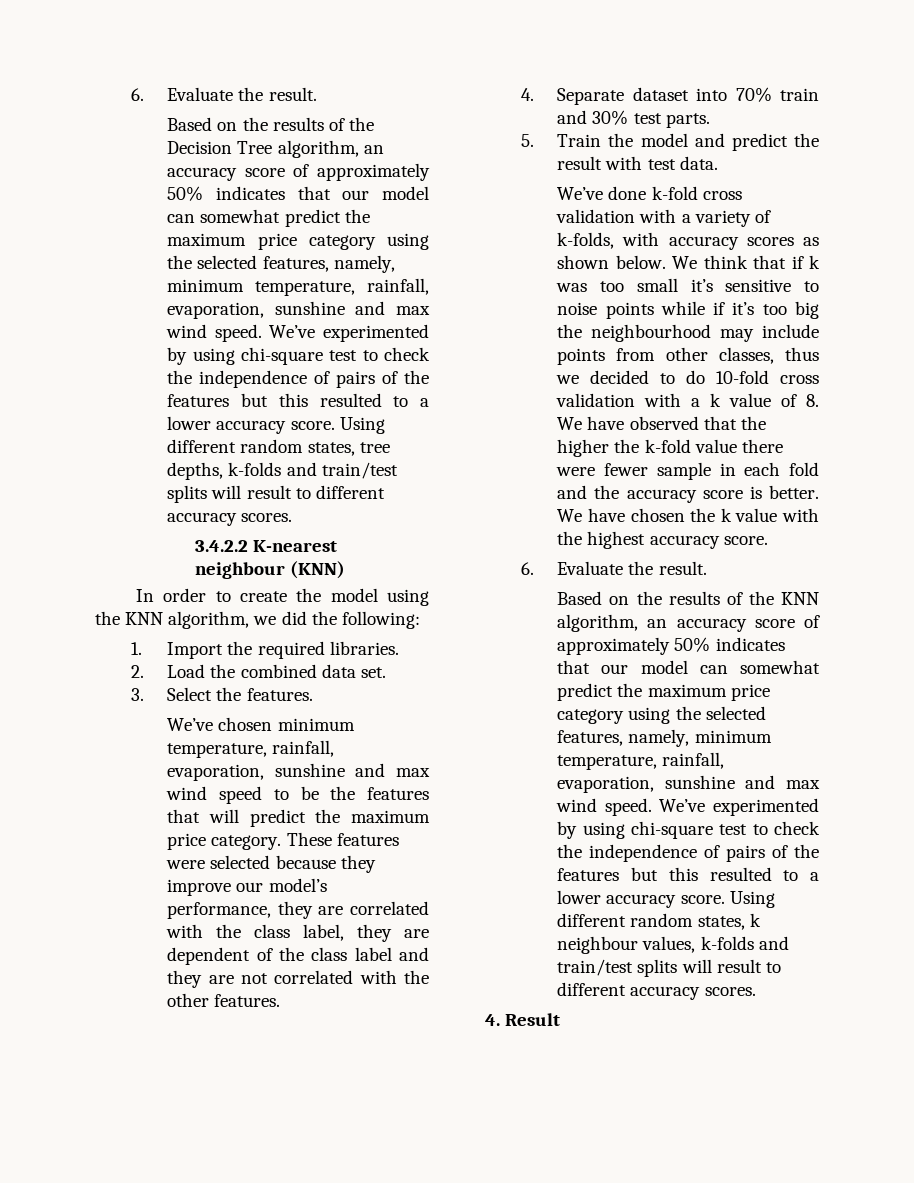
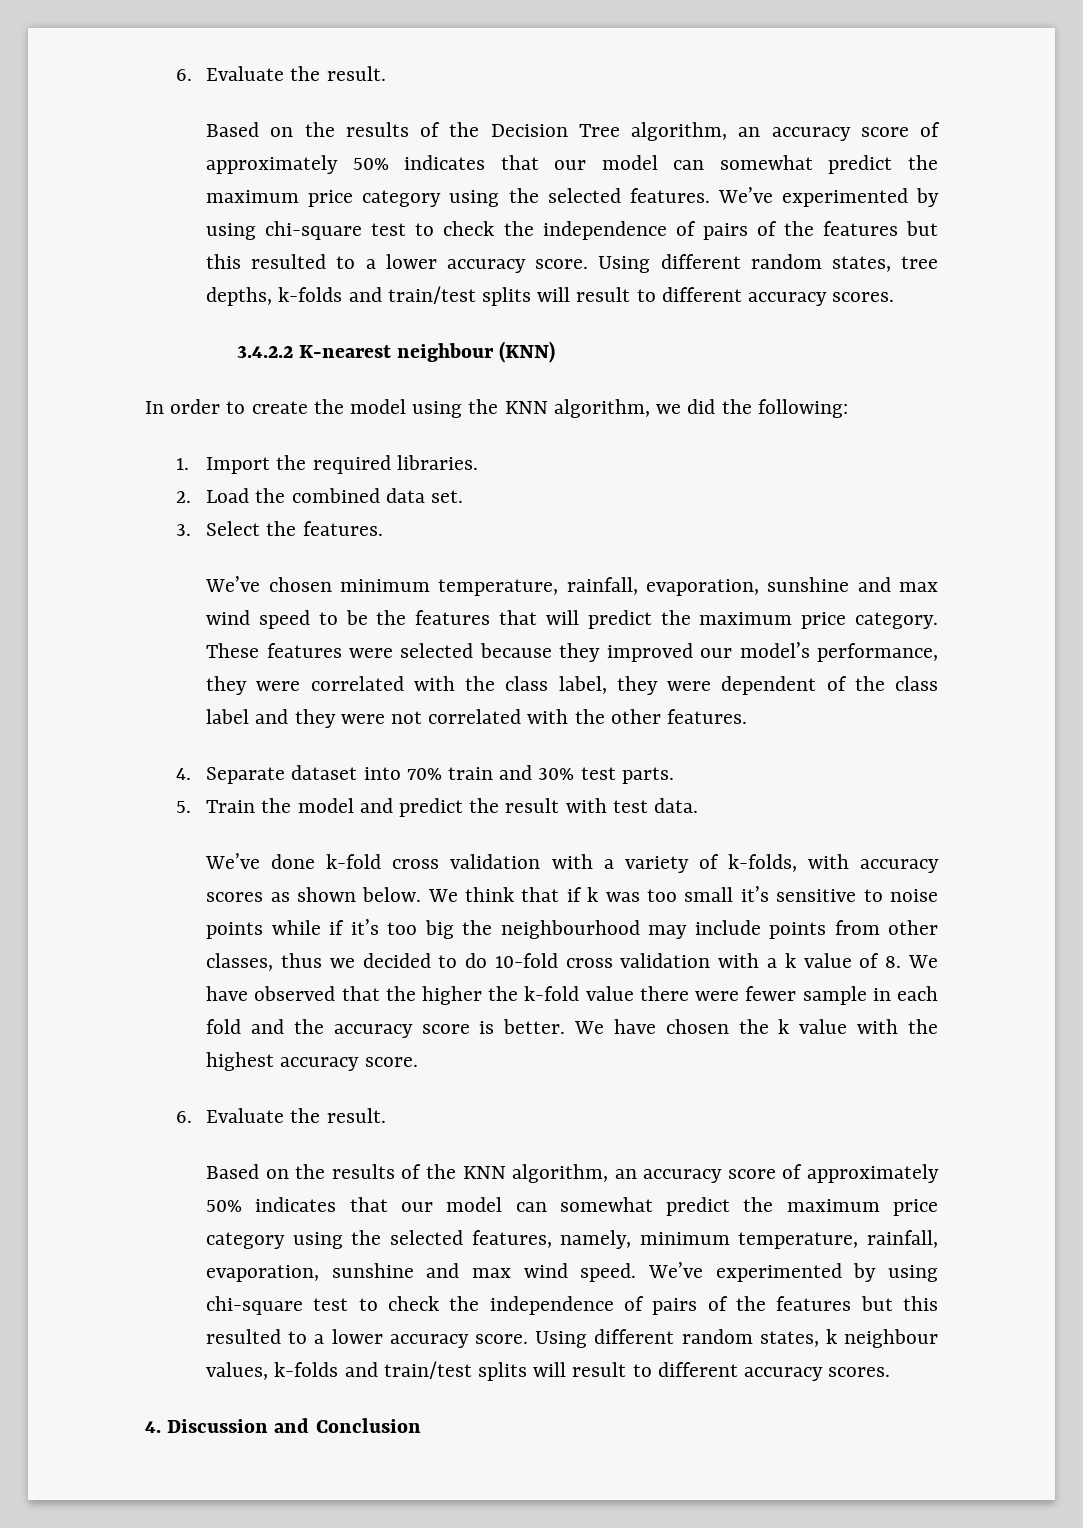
- Based on the results of the Decision Tree algorithm, an accuracy score of approximately 50% indicates that our model can somewhat predict the maximum price category using the selected features, namely, minimum temperature, rainfall, evaporation, sunshine and max wind speed.
+ Based on the results of the Decision Tree algorithm, an accuracy score of approximately 50% indicates that our model can somewhat predict the maximum price category using the selected features.
- These features were selected because they improve our model’s performance, they are correlated with the class label, they are dependent of the class label and they are not correlated with the other features.
+ These features were selected because they improved our model’s performance, they were correlated with the class label, they were dependent of the class label and they were not correlated with the other features.
- 4. Result
+ 4. Discussion and Conclusion

